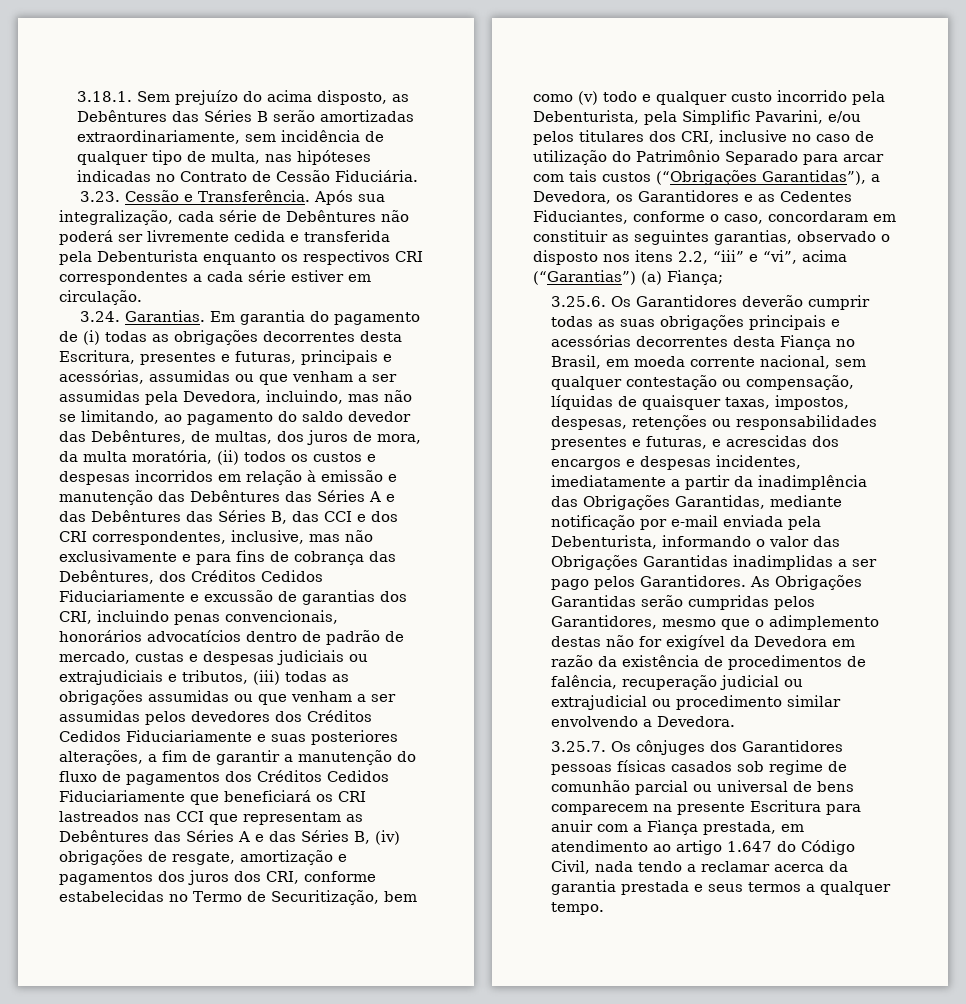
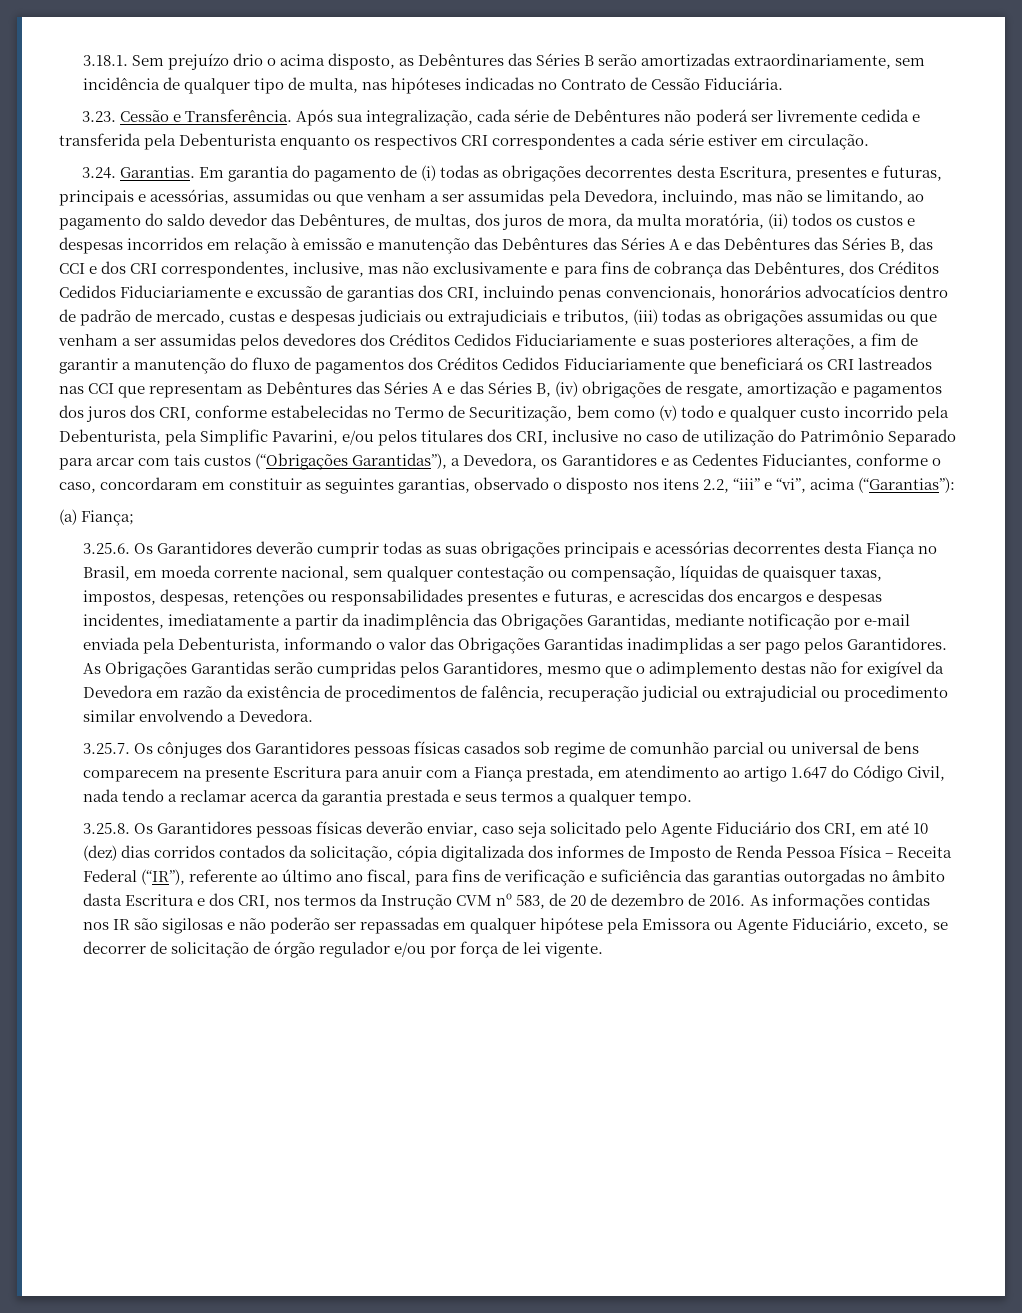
- 3.18.1. Sem prejuízo do acima disposto, as Debêntures das Séries B serão amortizadas extraordinariamente, sem incidência de qualquer tipo de multa, nas hipóteses indicadas no Contrato de Cessão Fiduciária.
+ 3.18.1. Sem prejuízo drio o acima disposto, as Debêntures das Séries B serão amortizadas extraordinariamente, sem incidência de qualquer tipo de multa, nas hipóteses indicadas no Contrato de Cessão Fiduciária.
- Em garantia do pagamento de (i) todas as obrigações decorrentes desta Escritura, presentes e futuras, principais e acessórias, assumidas ou que venham a ser assumidas pela Devedora, incluindo, mas não se limitando, ao pagamento do saldo devedor das Debêntures, de multas, dos juros de mora, da multa moratória, (ii) todos os custos e despesas incorridos em relação à emissão e manutenção das Debêntures das Séries A e das Debêntures das Séries B, das CCI e dos CRI correspondentes, inclusive, mas não exclusivamente e para fins de cobrança das Debêntures, dos Créditos Cedidos Fiduciariamente e excussão de garantias dos CRI, incluindo penas convencionais, honorários advocatícios dentro de padrão de mercado, custas e despesas judiciais ou extrajudiciais e tributos, (iii) todas as obrigações assumidas ou que venham a ser assumidas pelos devedores dos Créditos Cedidos Fiduciariamente e suas posteriores alterações, a fim de garantir a manutenção do fluxo de pagamentos dos Créditos Cedidos Fiduciariamente que beneficiará os CRI lastreados nas CCI que representam as Debêntures das Séries A e das Séries B, (iv) obrigações de resgate, amortização e pagamentos dos juros dos CRI, conforme estabelecidas no Termo de Securitização, bem como (v) todo e qualquer custo incorrido pela Debenturista, pela Simplific Pavarini, e/ou pelos titulares dos CRI, inclusive no caso de utilização do Patrimônio Separado para arcar com tais custos (“Obrigações Garantidas”), a Devedora, os Garantidores e as Cedentes Fiduciantes, conforme o caso, concordaram em constituir as seguintes garantias, observado o disposto nos itens 2.2, “iii” e “vi”, acima (“Garantias”) (a) Fiança;
+ Em garantia do pagamento de (i) todas as obrigações decorrentes desta Escritura, presentes e futuras, principais e acessórias, assumidas ou que venham a ser assumidas pela Devedora, incluindo, mas não se limitando, ao pagamento do saldo devedor das Debêntures, de multas, dos juros de mora, da multa moratória, (ii) todos os custos e despesas incorridos em relação à emissão e manutenção das Debêntures das Séries A e das Debêntures das Séries B, das CCI e dos CRI correspondentes, inclusive, mas não exclusivamente e para fins de cobrança das Debêntures, dos Créditos Cedidos Fiduciariamente e excussão de garantias dos CRI, incluindo penas convencionais, honorários advocatícios dentro de padrão de mercado, custas e despesas judiciais ou extrajudiciais e tributos, (iii) todas as obrigações assumidas ou que venham a ser assumidas pelos devedores dos Créditos Cedidos Fiduciariamente e suas posteriores alterações, a fim de garantir a manutenção do fluxo de pagamentos dos Créditos Cedidos Fiduciariamente que beneficiará os CRI lastreados nas CCI que representam as Debêntures das Séries A e das Séries B, (iv) obrigações de resgate, amortização e pagamentos dos juros dos CRI, conforme estabelecidas no Termo de Securitização, bem como (v) todo e qualquer custo incorrido pela Debenturista, pela Simplific Pavarini, e/ou pelos titulares dos CRI, inclusive no caso de utilização do Patrimônio Separado para arcar com tais custos (“Obrigações Garantidas”), a Devedora, os Garantidores e as Cedentes Fiduciantes, conforme o caso, concordaram em constituir as seguintes garantias, observado o disposto nos itens 2.2, “iii” e “vi”, acima (“Garantias”):
+ (a) Fiança;
+ 3.25.8. Os Garantidores pessoas físicas deverão enviar, caso seja solicitado pelo Agente Fiduciário dos CRI, em até 10 (dez) dias corridos contados da solicitação, cópia digitalizada dos informes de Imposto de Renda Pessoa Física – Receita Federal (“IR”), referente ao último ano fiscal, para fins de verificação e suficiência das garantias outorgadas no âmbito dasta Escritura e dos CRI, nos termos da Instrução CVM nº 583, de 20 de dezembro de 2016. As informações contidas nos IR são sigilosas e não poderão ser repassadas em qualquer hipótese pela Emissora ou Agente Fiduciário, exceto, se decorrer de solicitação de órgão regulador e/ou por força de lei vigente.

